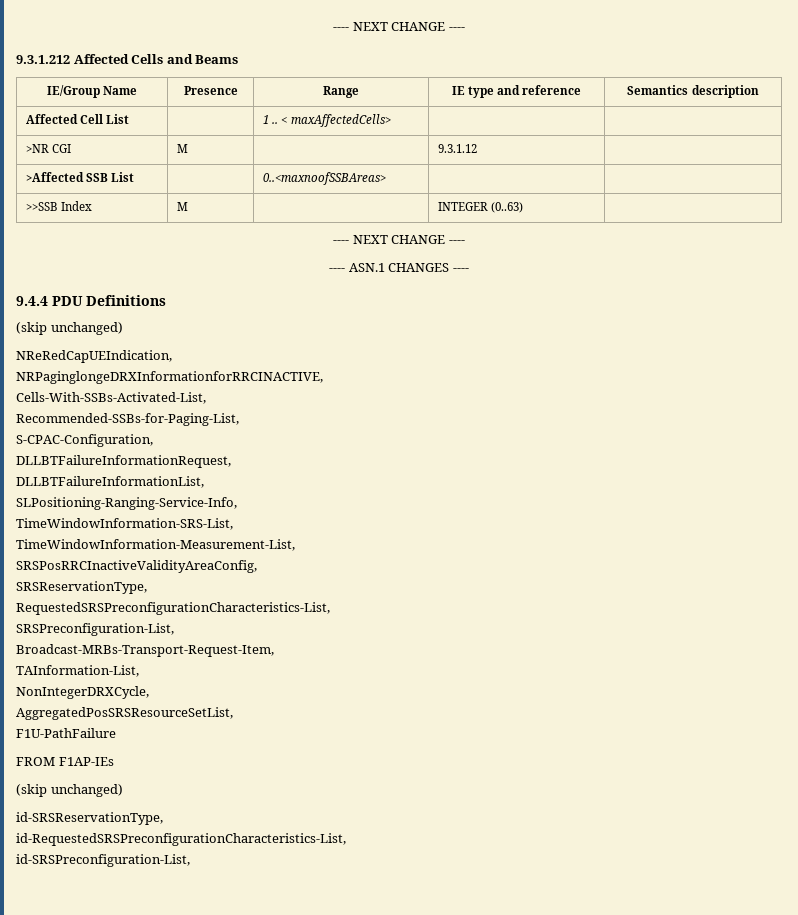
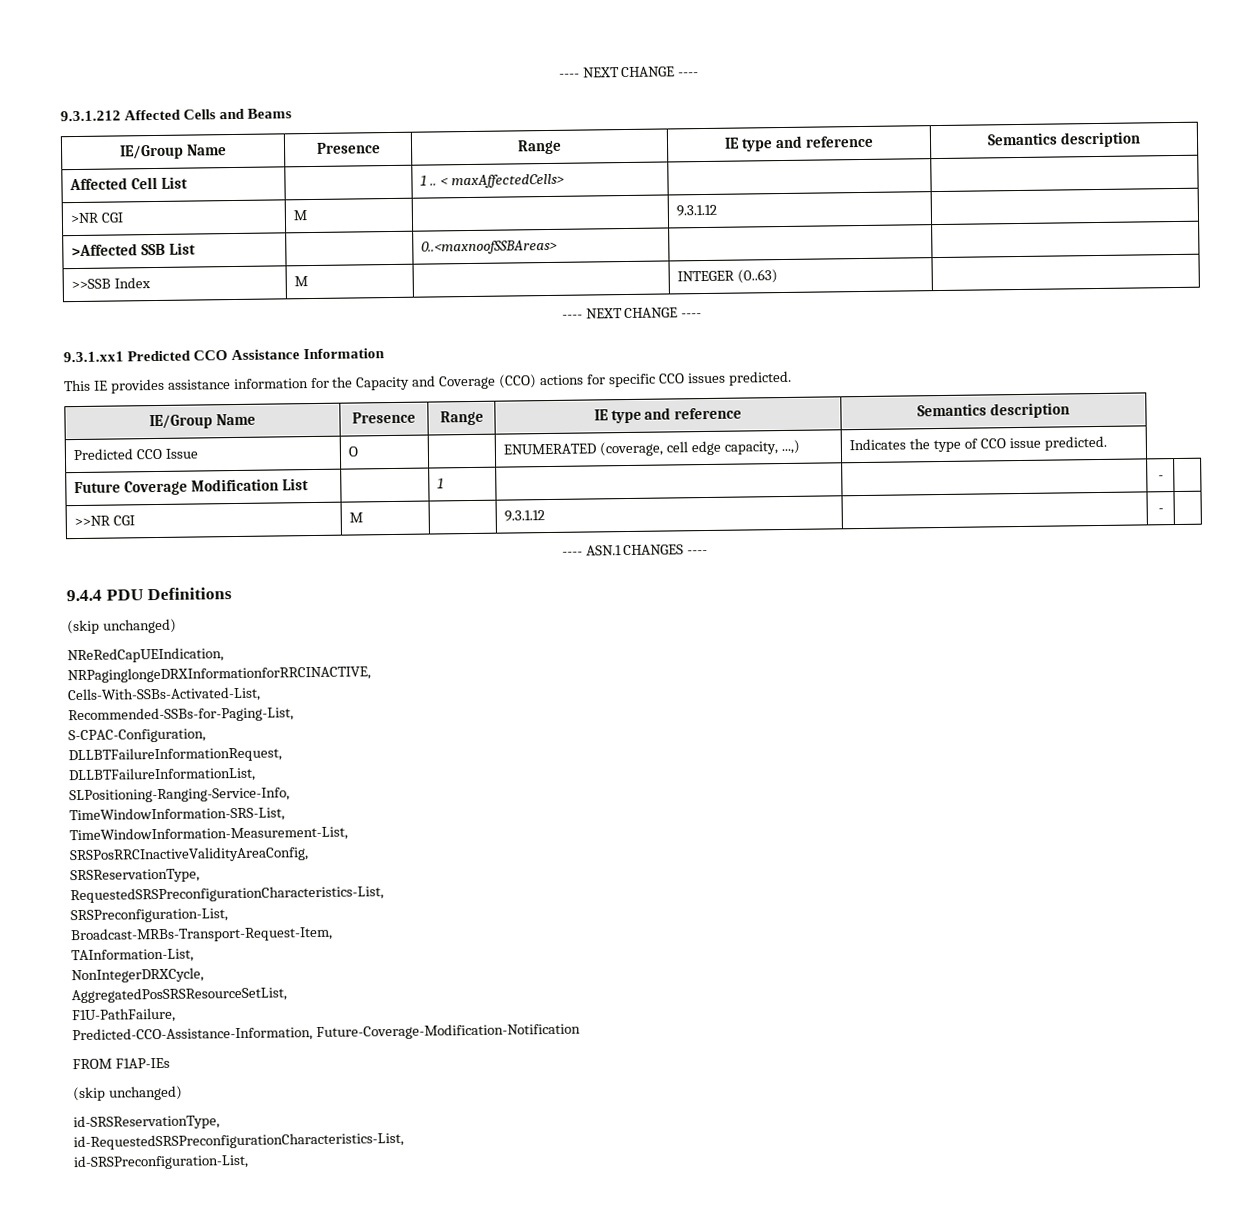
+ 9.3.1.xx1 Predicted CCO Assistance Information
+ This IE provides assistance information for the Capacity and Coverage (CCO) actions for specific CCO issues predicted.
+ IE/Group Name | Presence | Range | IE type and reference | Semantics description
+ Predicted CCO Issue | O | | ENUMERATED (coverage, cell edge capacity, ...,) | Indicates the type of CCO issue predicted.
+ Future Coverage Modification List | | 1 | | | - |
+ >>NR CGI | M | | 9.3.1.12 | | - |
- F1U-PathFailure
+ F1U-PathFailure,
+ Predicted-CCO-Assistance-Information, Future-Coverage-Modification-Notification

